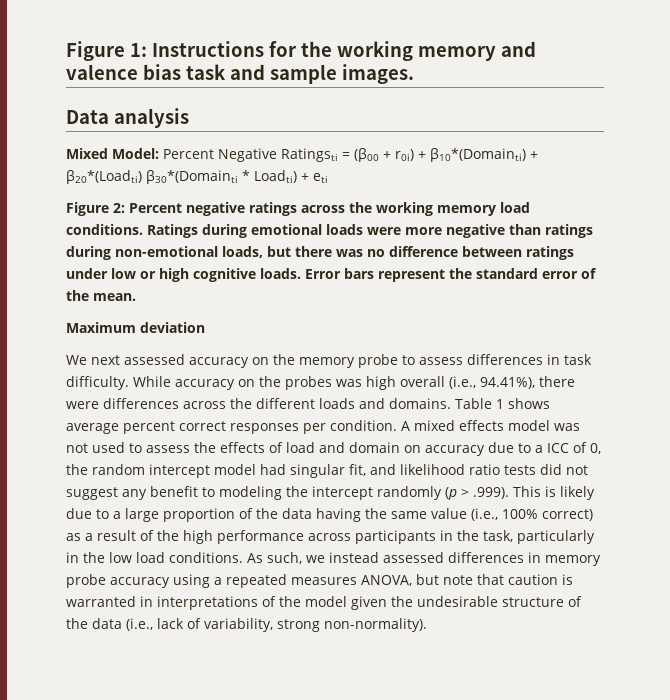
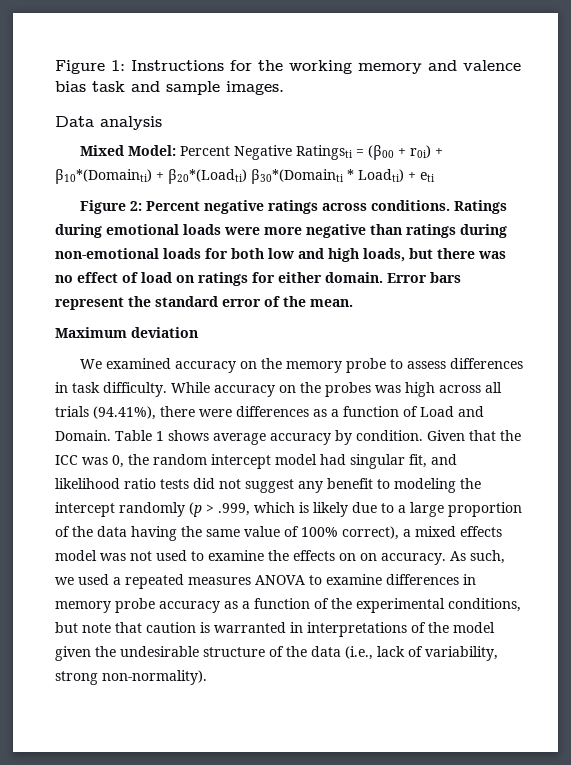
- Figure 2: Percent negative ratings across the working memory load conditions.
+ Figure 2: Percent negative ratings across conditions.
- Ratings during emotional loads were more negative than ratings during non-emotional loads, but there was no difference between ratings under low or high cognitive loads.
+ Ratings during emotional loads were more negative than ratings during non-emotional loads for both low and high loads, but there was no effect of load on ratings for either domain.
- We next assessed accuracy on the memory probe to assess differences in task difficulty.
+ We examined accuracy on the memory probe to assess differences in task difficulty.
- While accuracy on the probes was high overall (i.e., 94.41%), there were differences across the different loads and domains. Table 1 shows average percent correct responses per condition. A mixed effects model was not used to assess the effects of load and domain on accuracy due to a ICC of 0, the random intercept model had singular fit, and likelihood ratio tests did not suggest any benefit to modeling the intercept randomly (p > .999). This is likely due to a large proportion of the data having the same value (i.e., 100% correct) as a result of the high performance across participants in the task, particularly in the low load conditions. As such, we instead assessed differences in memory probe accuracy using a repeated measures ANOVA, but note that caution is warranted in interpretations of the model given the undesirable structure of the data (i.e., lack of variability, strong non-normality).
+ While accuracy on the probes was high across all trials (94.41%), there were differences as a function of Load and Domain. Table 1 shows average accuracy by condition. Given that the ICC was 0, the random intercept model had singular fit, and likelihood ratio tests did not suggest any benefit to modeling the intercept randomly (p > .999, which is likely due to a large proportion of the data having the same value of 100% correct), a mixed effects model was not used to examine the effects on on accuracy. As such, we used a repeated measures ANOVA to examine differences in memory probe accuracy as a function of the experimental conditions, but note that caution is warranted in interpretations of the model given the undesirable structure of the data (i.e., lack of variability, strong non-normality).

